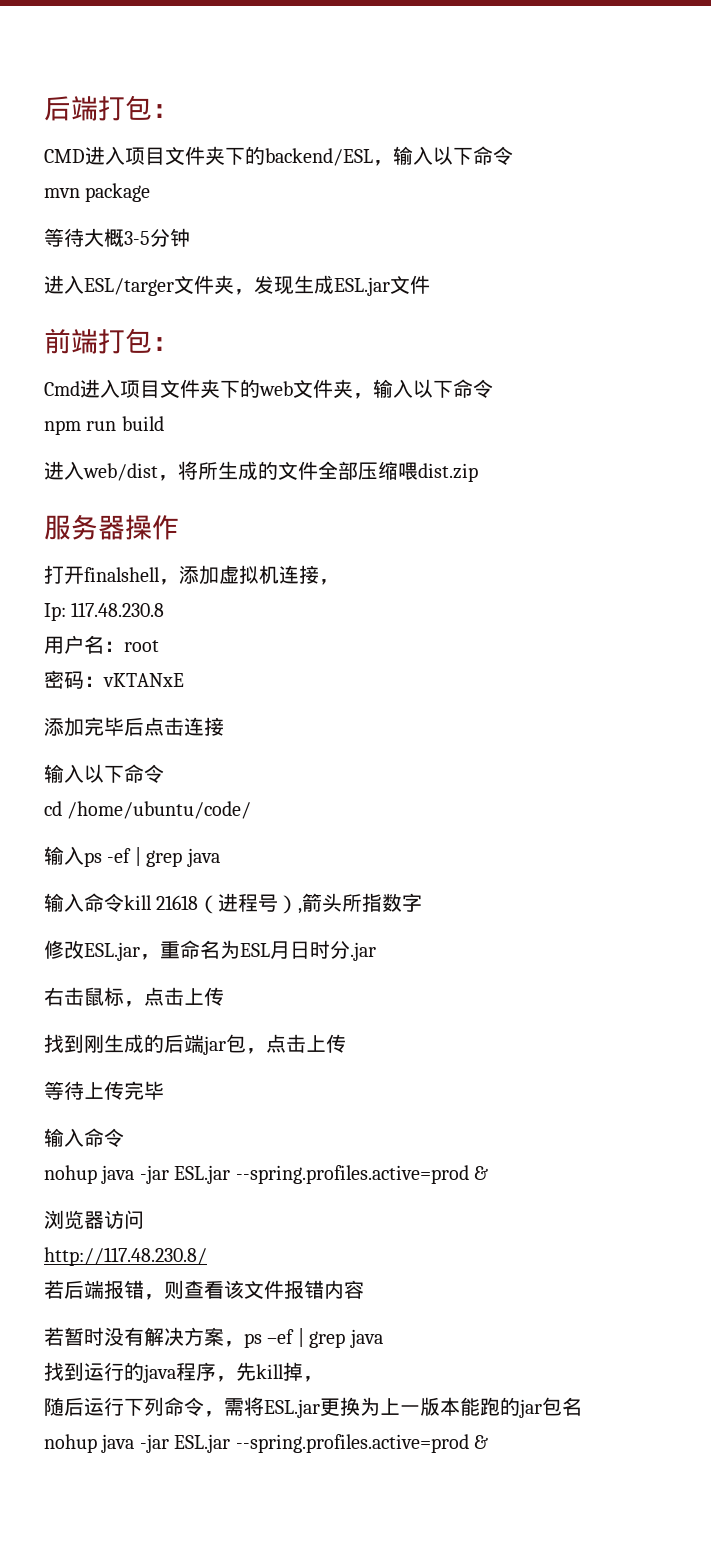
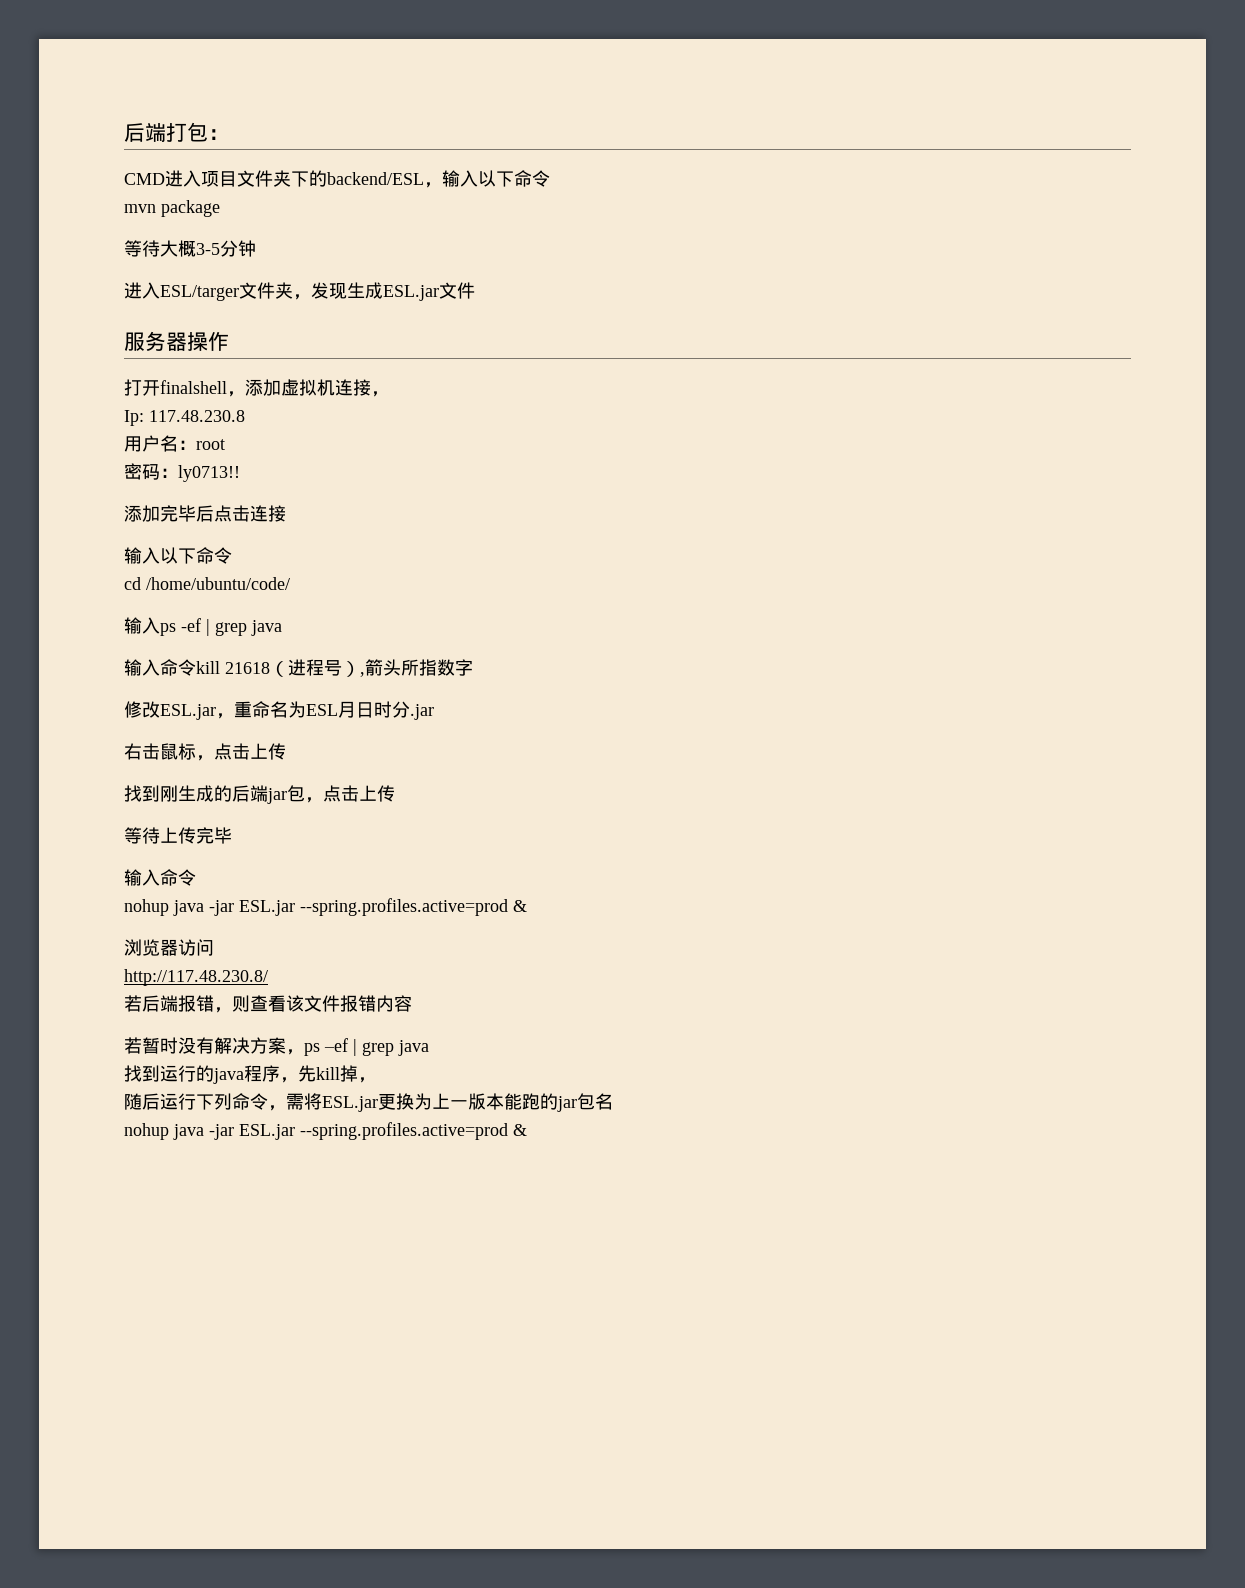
- 前端打包：
- Cmd进入项目文件夹下的web文件夹，输入以下命令
- npm run build
- 进入web/dist，将所生成的文件全部压缩喂dist.zip
- 密码：vKTANxE
+ 密码：ly0713!!

